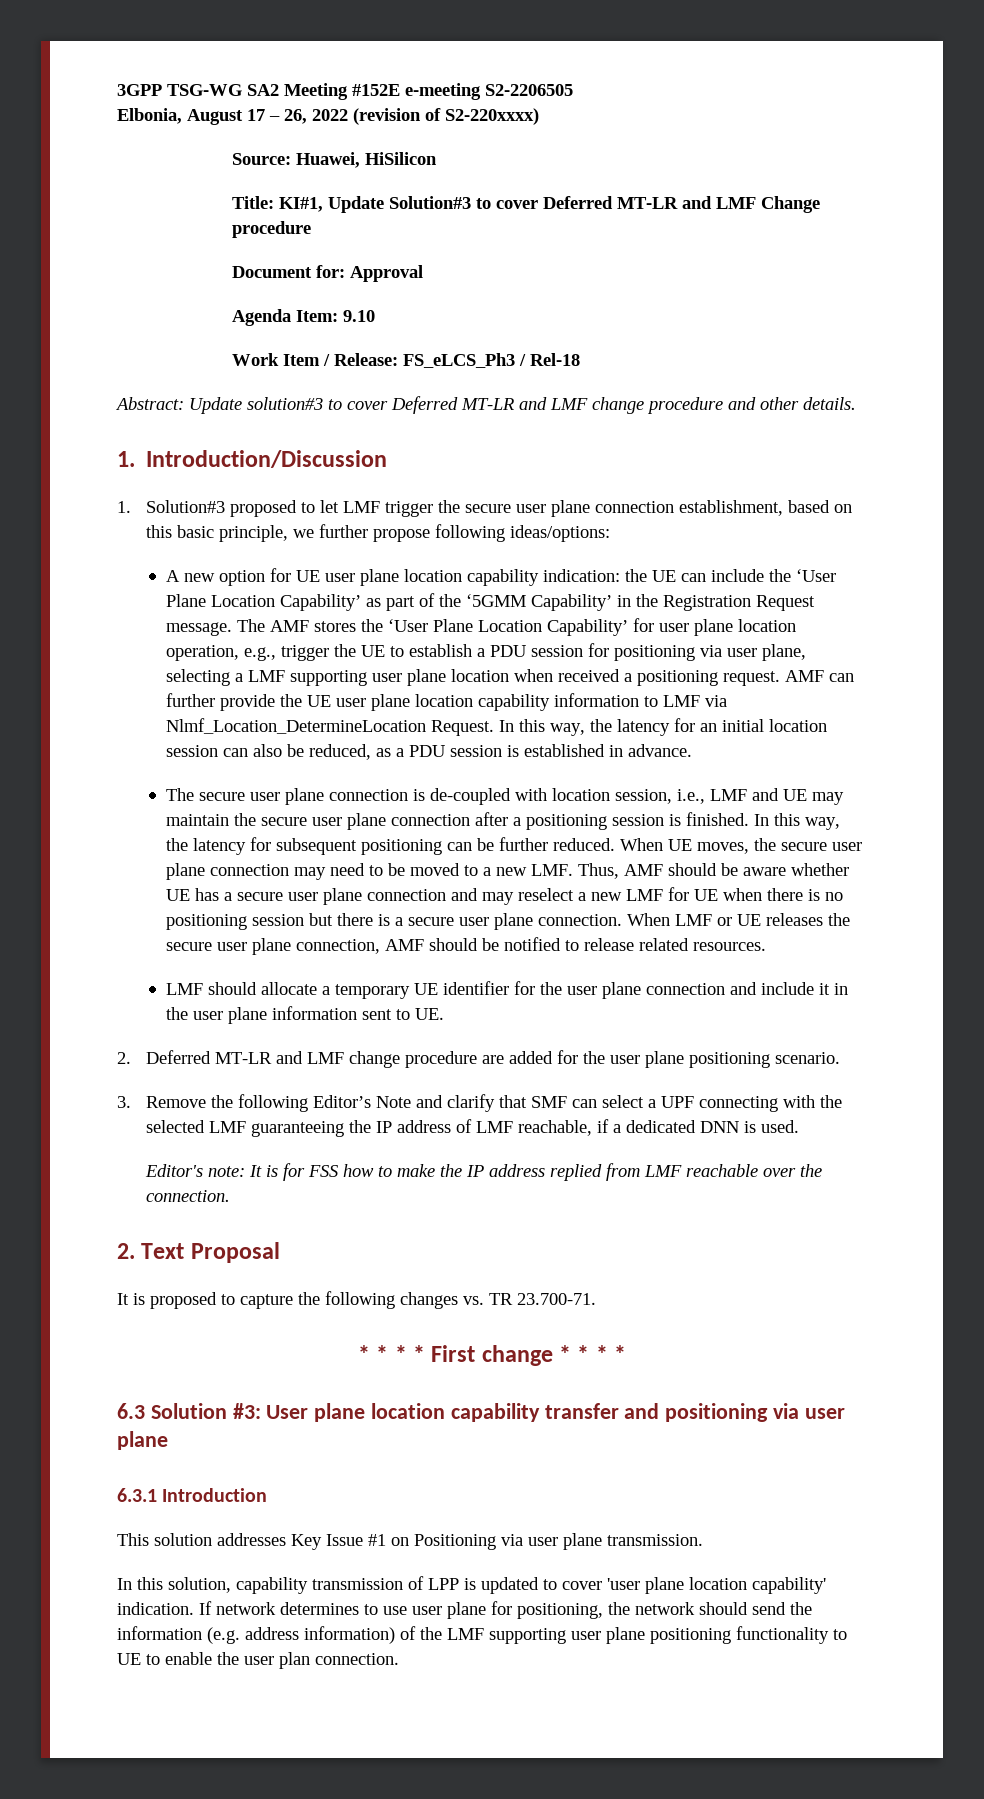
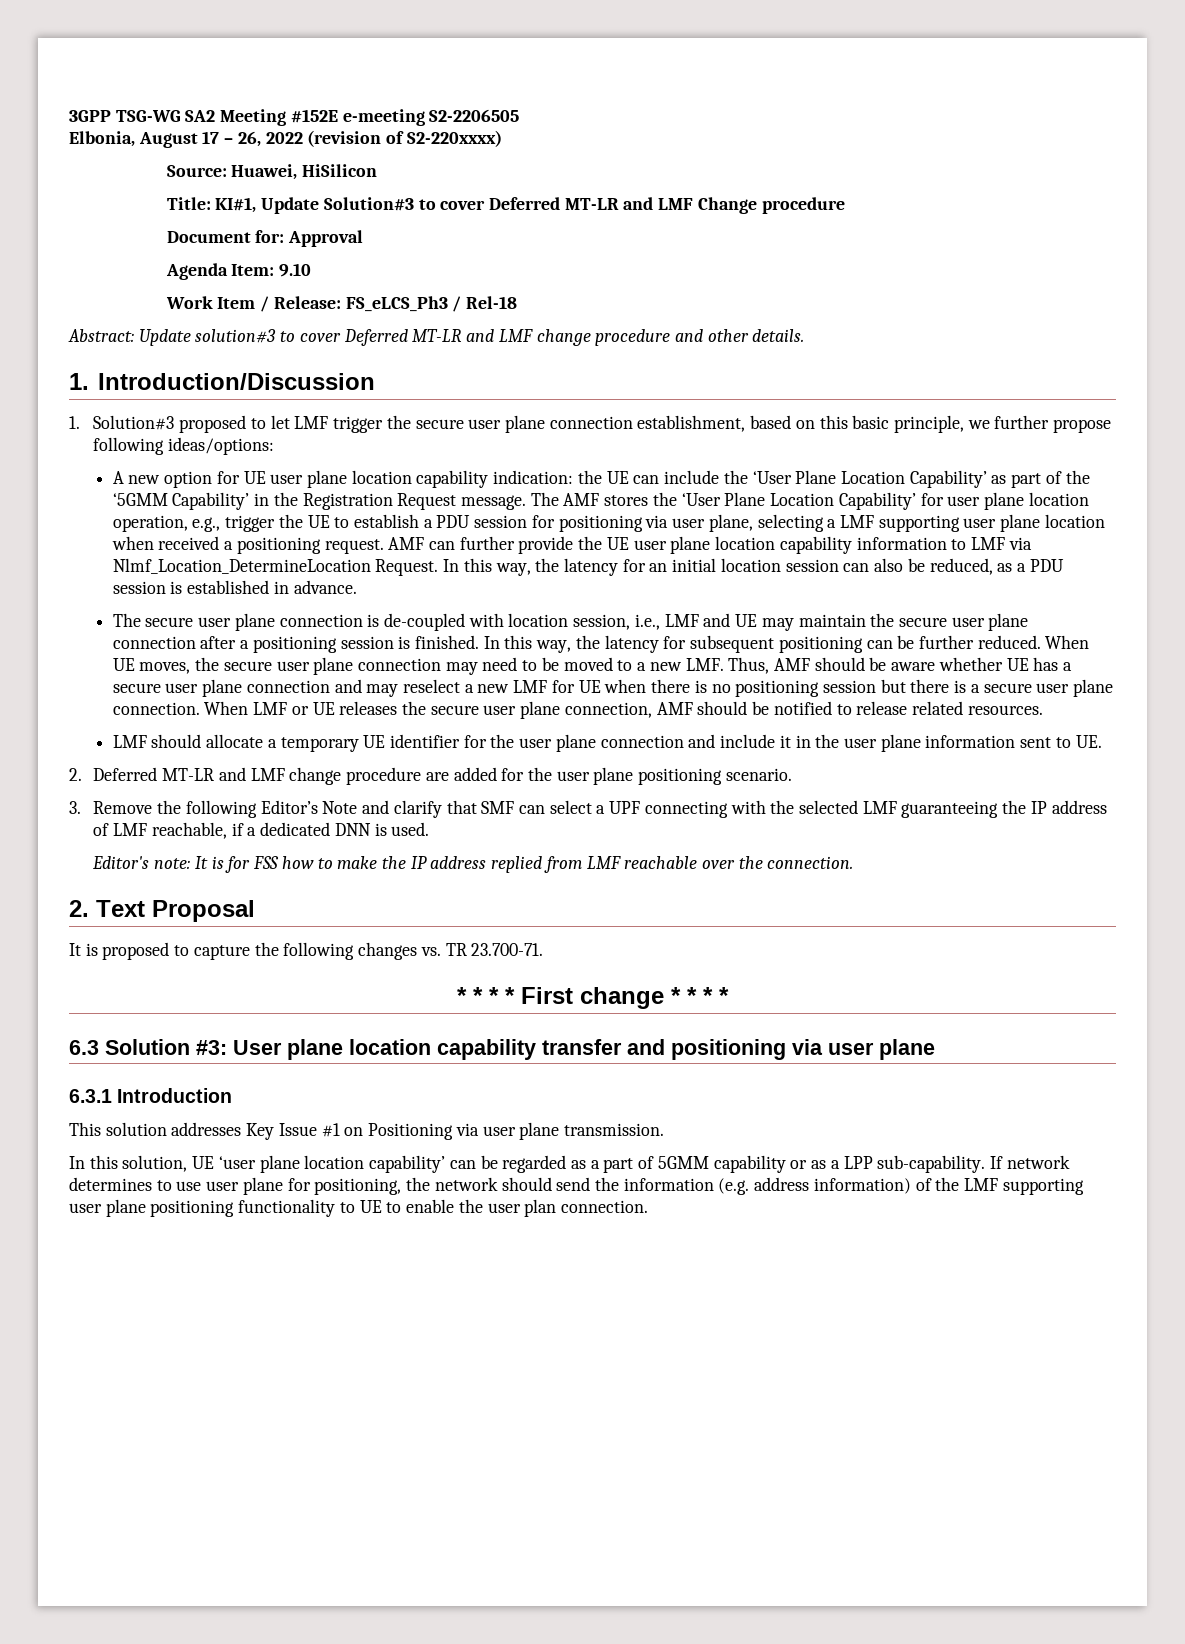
- In this solution, capability transmission of LPP is updated to cover 'user plane location capability' indication.
+ In this solution, UE ‘user plane location capability’ can be regarded as a part of 5GMM capability or as a LPP sub-capability.

